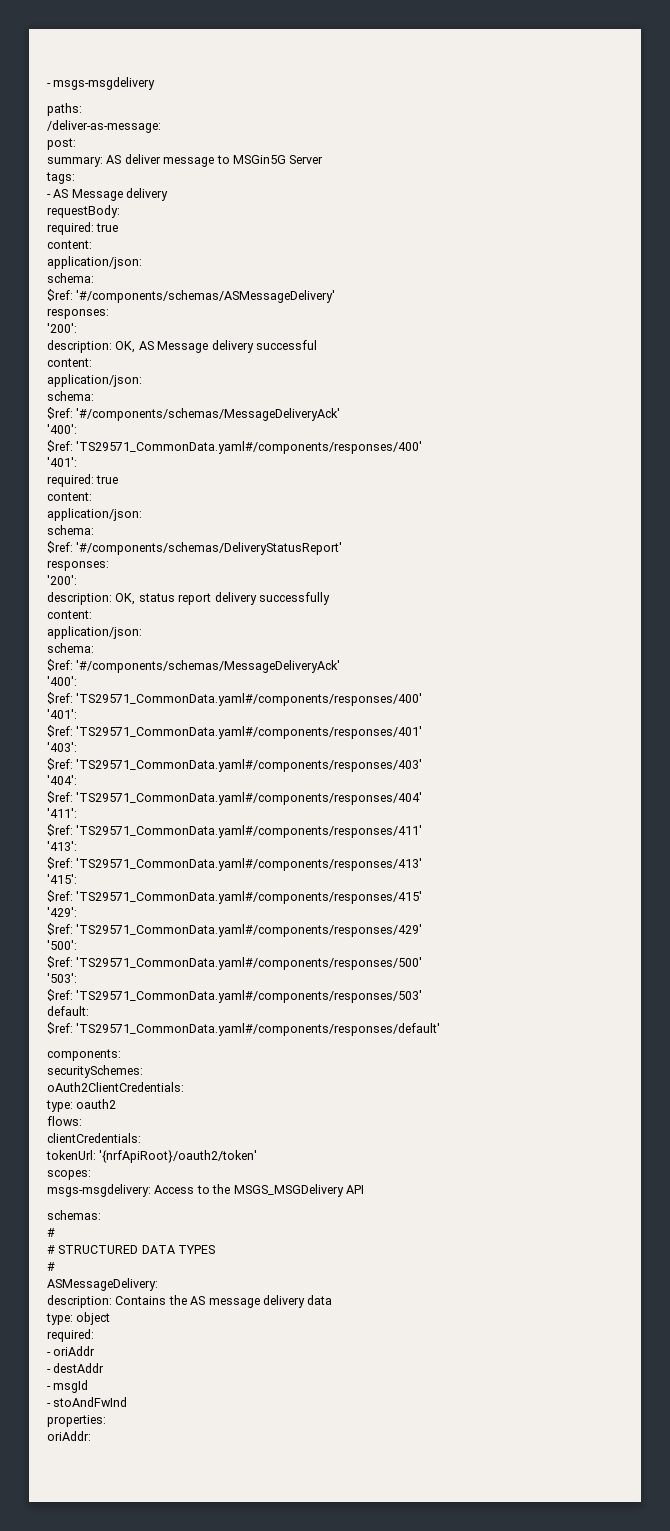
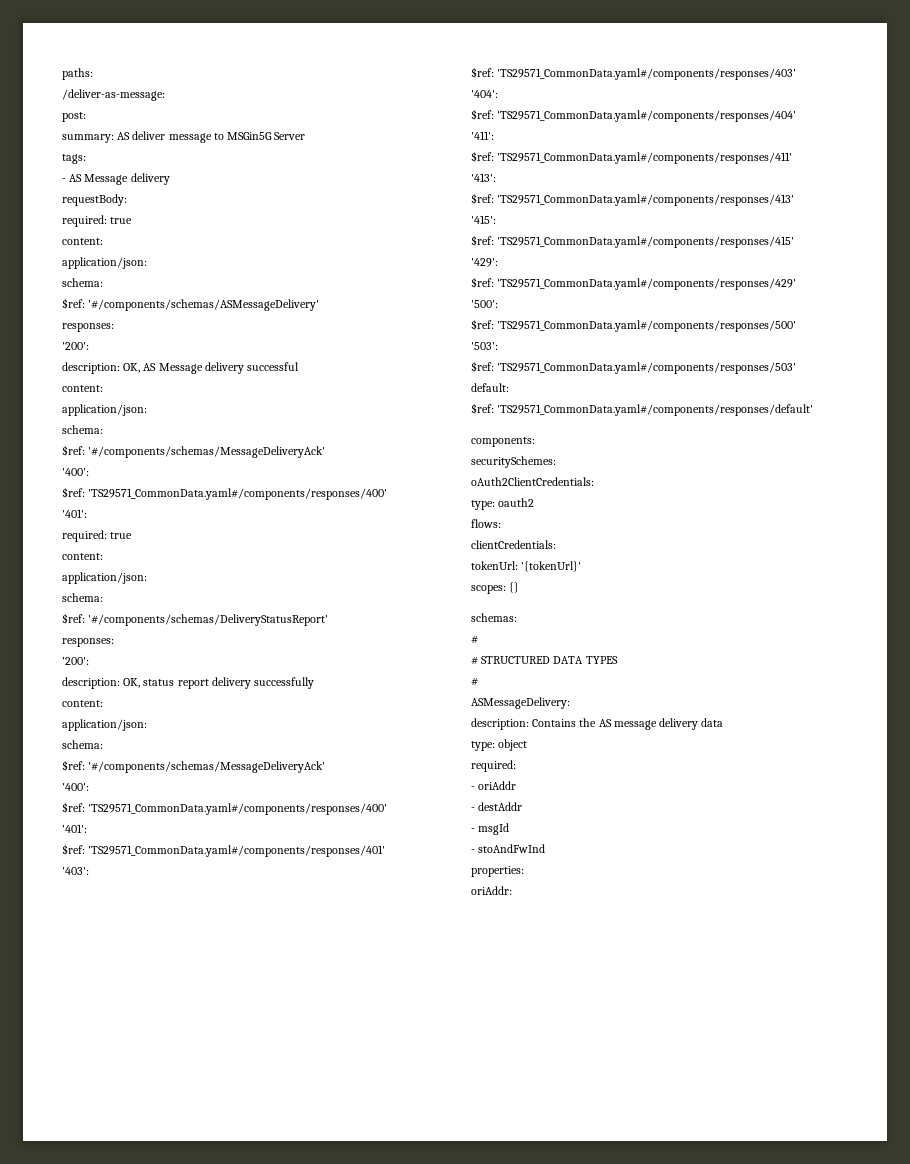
- - msgs-msgdelivery
- tokenUrl: '{nrfApiRoot}/oauth2/token'
+ tokenUrl: '{tokenUrl}'
- scopes:
- msgs-msgdelivery: Access to the MSGS_MSGDelivery API
+ scopes: {}

